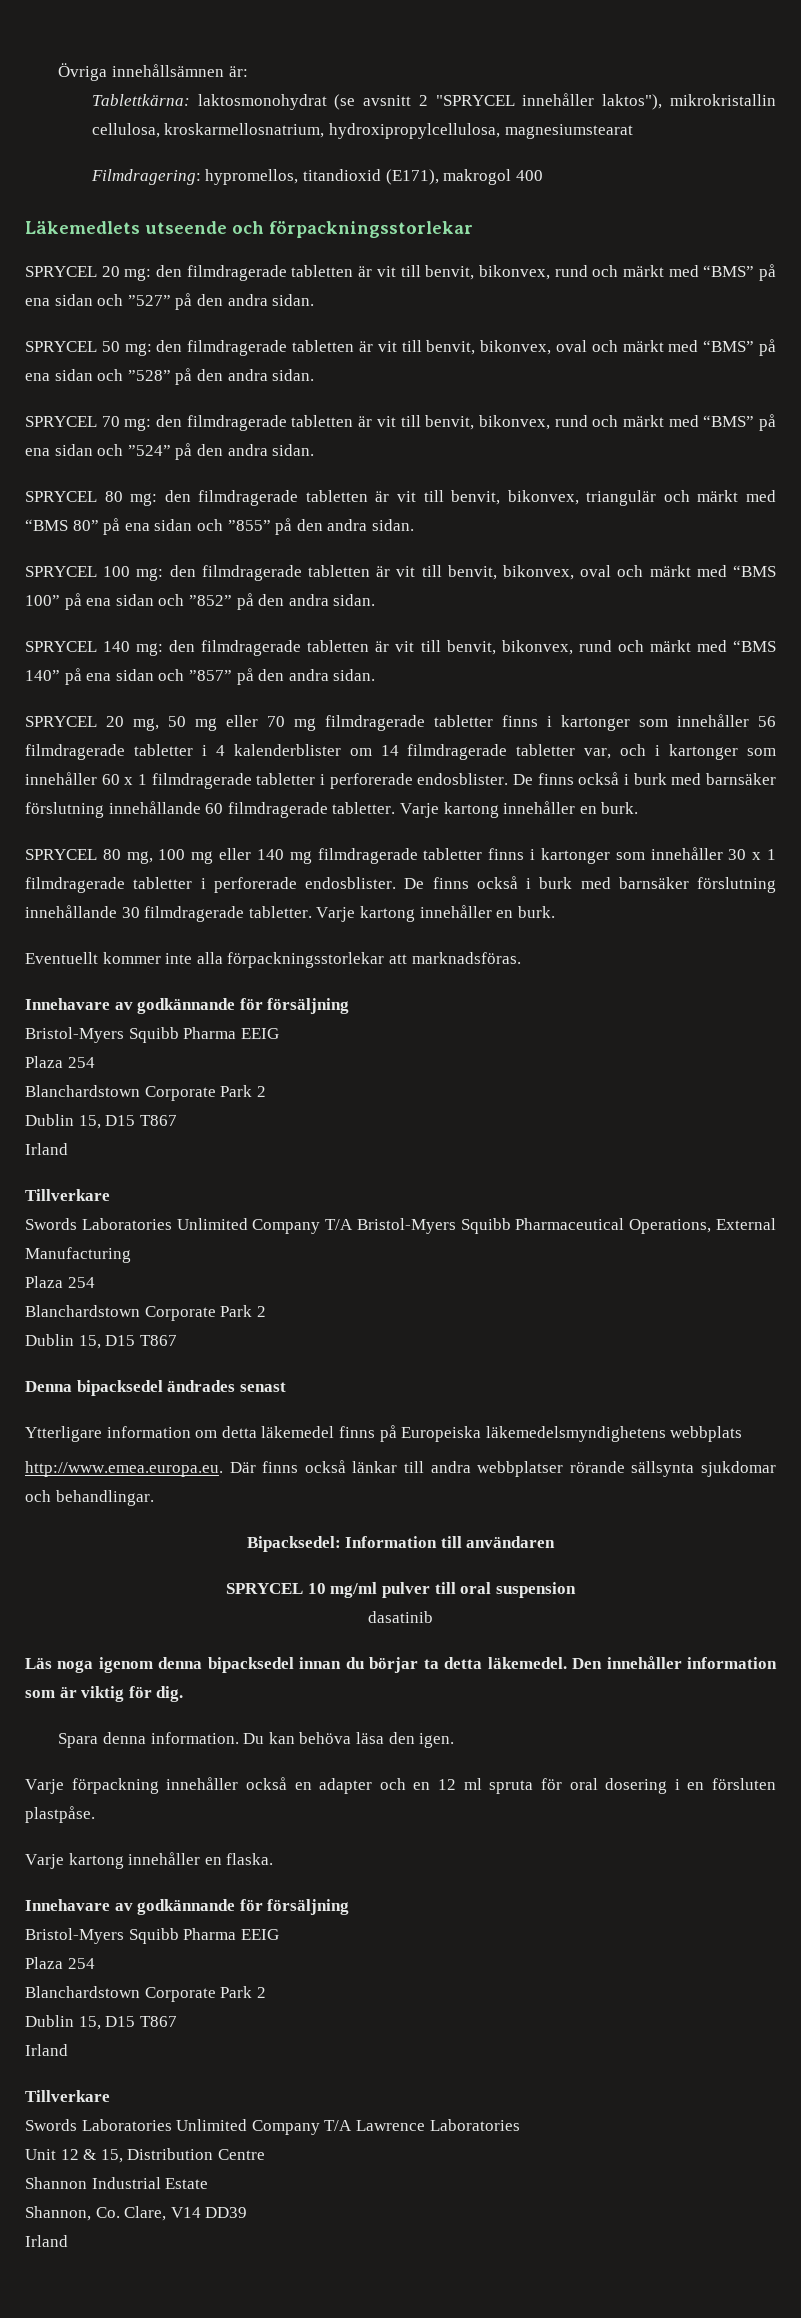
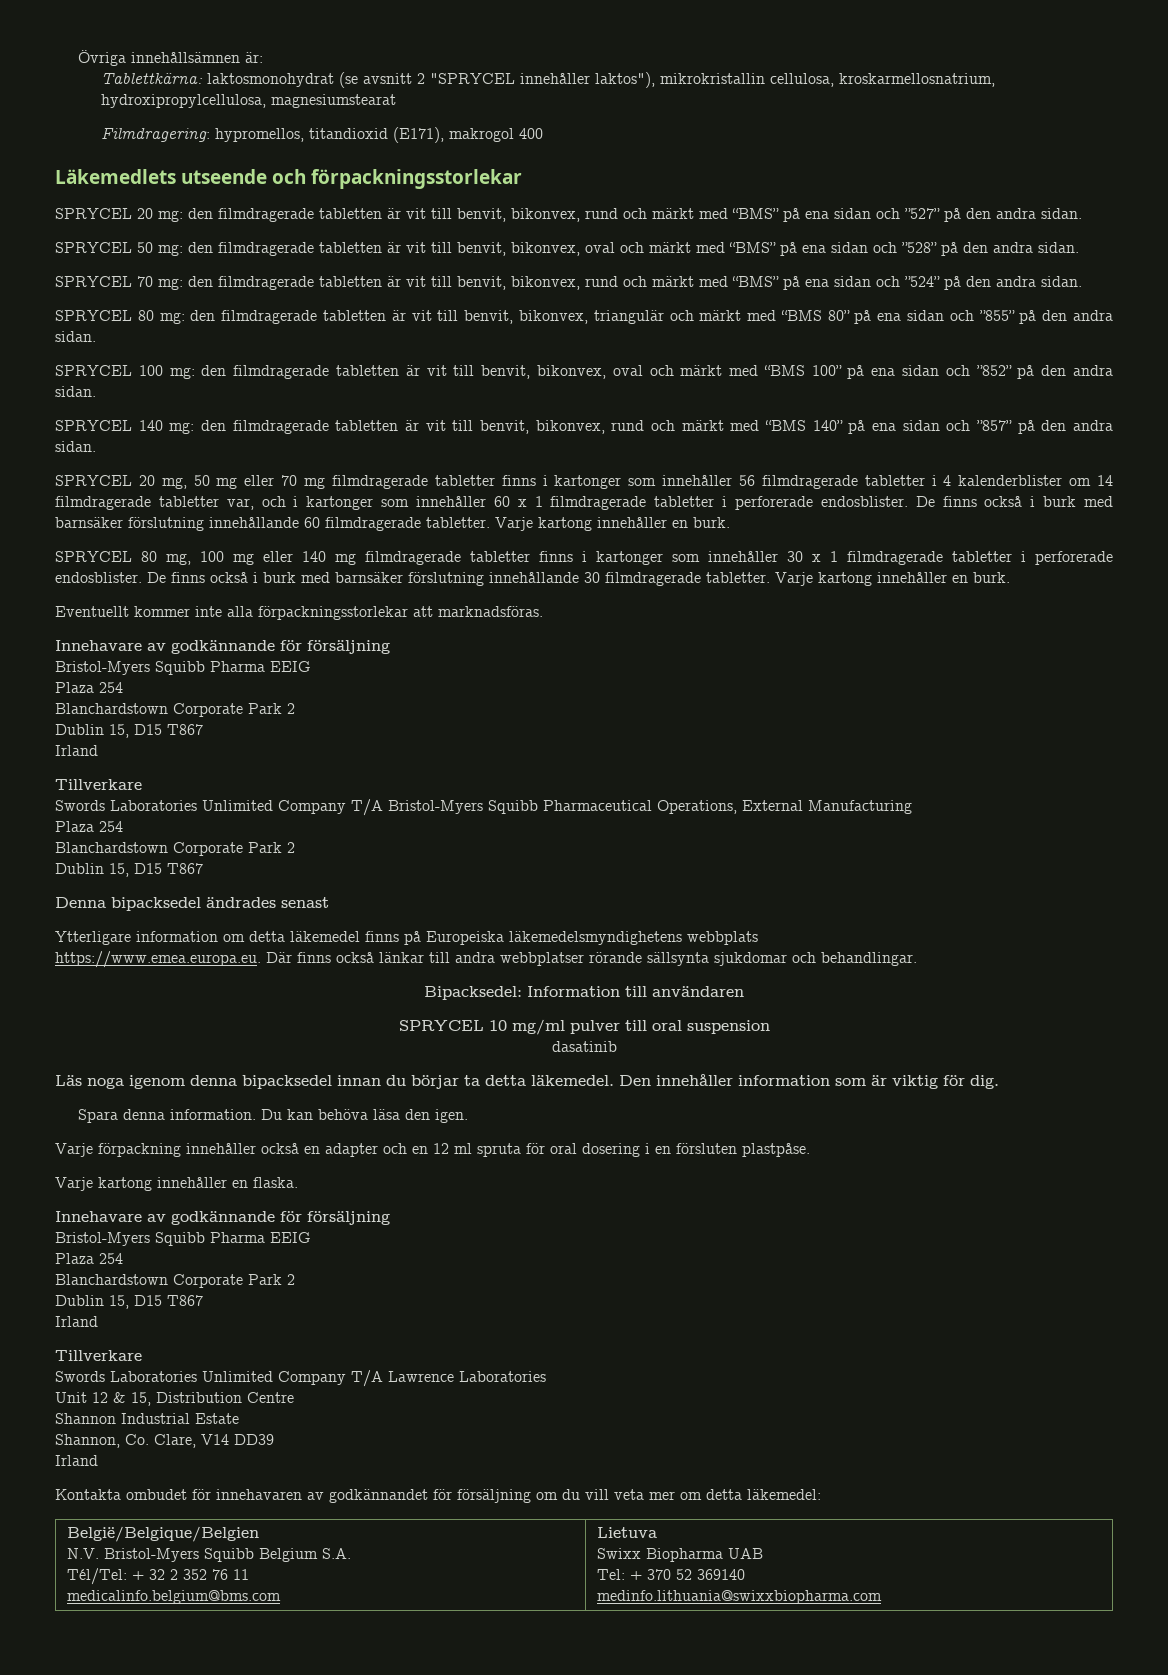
- http://www.emea.europa.eu. Där finns också länkar till andra webbplatser rörande sällsynta sjukdomar och behandlingar.
+ https://www.emea.europa.eu. Där finns också länkar till andra webbplatser rörande sällsynta sjukdomar och behandlingar.
+ Kontakta ombudet för innehavaren av godkännandet för försäljning om du vill veta mer om detta läkemedel:
+ België/Belgique/Belgien
+ N.V. Bristol-Myers Squibb Belgium S.A.
+ Tél/Tel: + 32 2 352 76 11
+ medicalinfo.belgium@bms.com | Lietuva
+ Swixx Biopharma UAB
+ Tel: + 370 52 369140
+ medinfo.lithuania@swixxbiopharma.com

